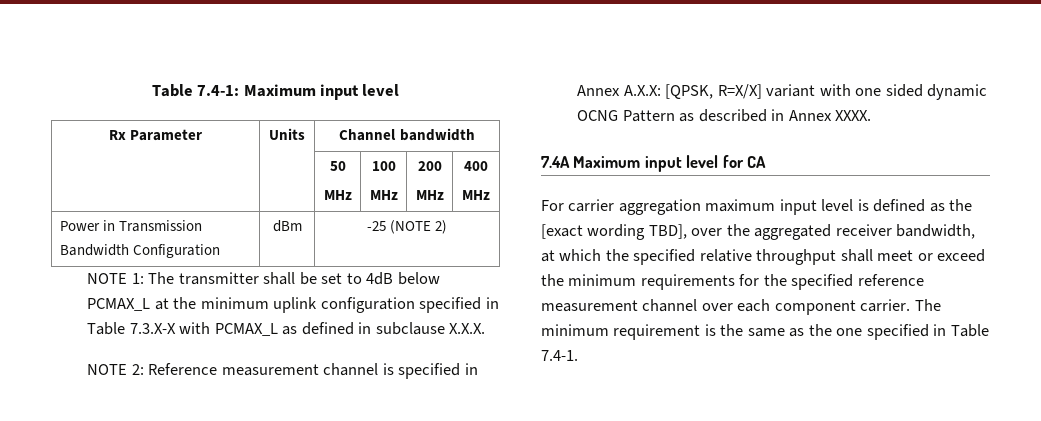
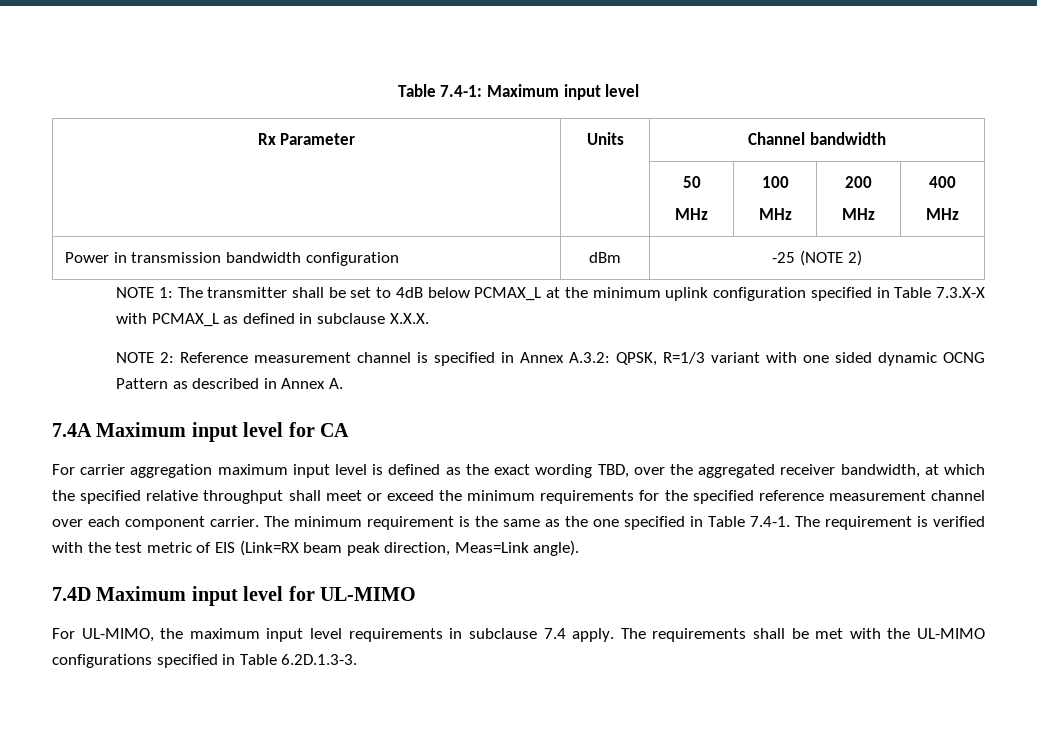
- Power in Transmission Bandwidth Configuration | dBm | -25 (NOTE 2)
+ Power in transmission bandwidth configuration | dBm | -25 (NOTE 2)
- NOTE 2: Reference measurement channel is specified in Annex A.X.X: [QPSK, R=X/X] variant with one sided dynamic OCNG Pattern as described in Annex XXXX.
+ NOTE 2: Reference measurement channel is specified in Annex A.3.2: QPSK, R=1/3 variant with one sided dynamic OCNG Pattern as described in Annex A.
- For carrier aggregation maximum input level is defined as the [exact wording TBD], over the aggregated receiver bandwidth, at which the specified relative throughput shall meet or exceed the minimum requirements for the specified reference measurement channel over each component carrier.
+ For carrier aggregation maximum input level is defined as the exact wording TBD, over the aggregated receiver bandwidth, at which the specified relative throughput shall meet or exceed the minimum requirements for the specified reference measurement channel over each component carrier.
- The minimum requirement is the same as the one specified in Table 7.4-1.
+ The minimum requirement is the same as the one specified in Table 7.4-1. The requirement is verified with the test metric of EIS (Link=RX beam peak direction, Meas=Link angle).
+ 7.4D Maximum input level for UL-MIMO
+ For UL-MIMO, the maximum input level requirements in subclause 7.4 apply. The requirements shall be met with the UL-MIMO configurations specified in Table 6.2D.1.3-3.

